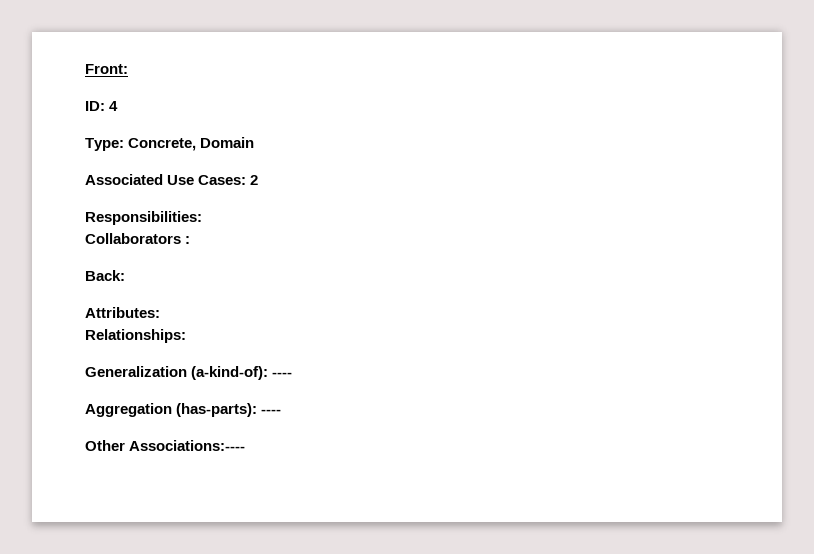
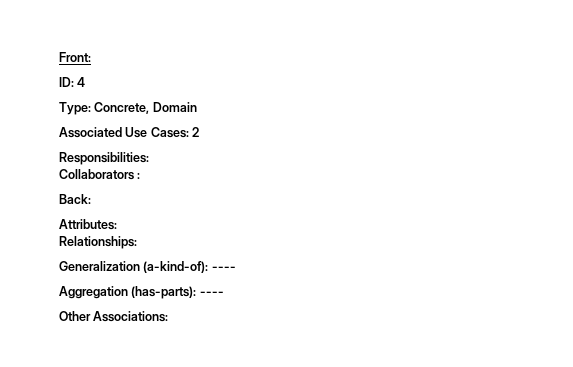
- Other Associations:----
+ Other Associations:

